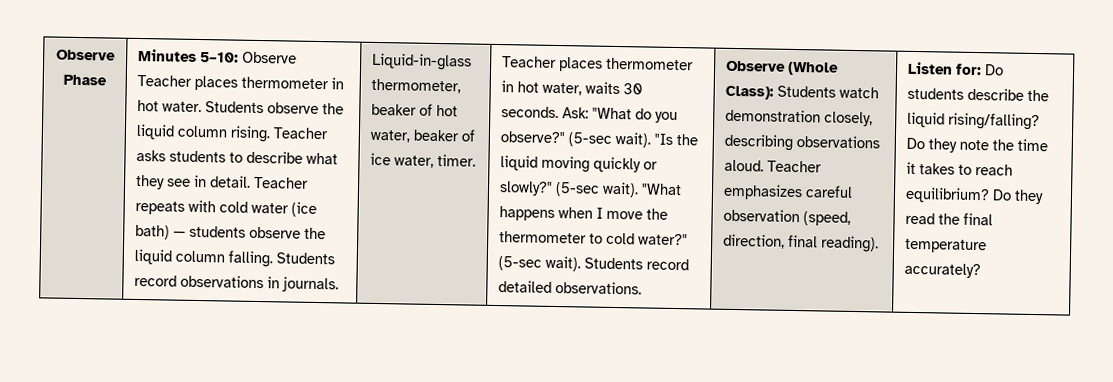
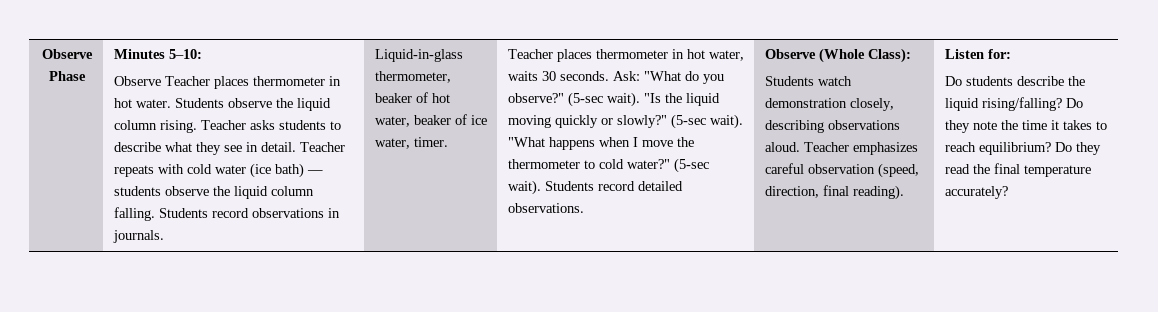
- Minutes 5–10: Observe Teacher places thermometer in hot water.
+ Minutes 5–10:
+ Observe Teacher places thermometer in hot water.
- Observe (Whole Class): Students watch demonstration closely, describing observations aloud.
+ Observe (Whole Class):
+ Students watch demonstration closely, describing observations aloud.
- Listen for: Do students describe the liquid rising/falling?
+ Listen for:
+ Do students describe the liquid rising/falling?

